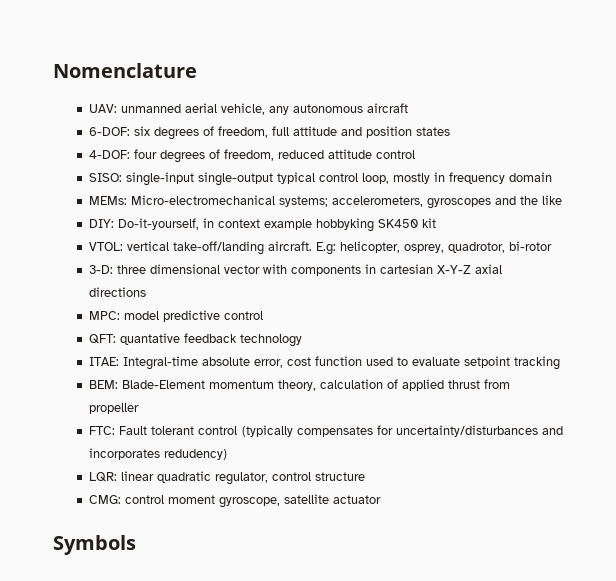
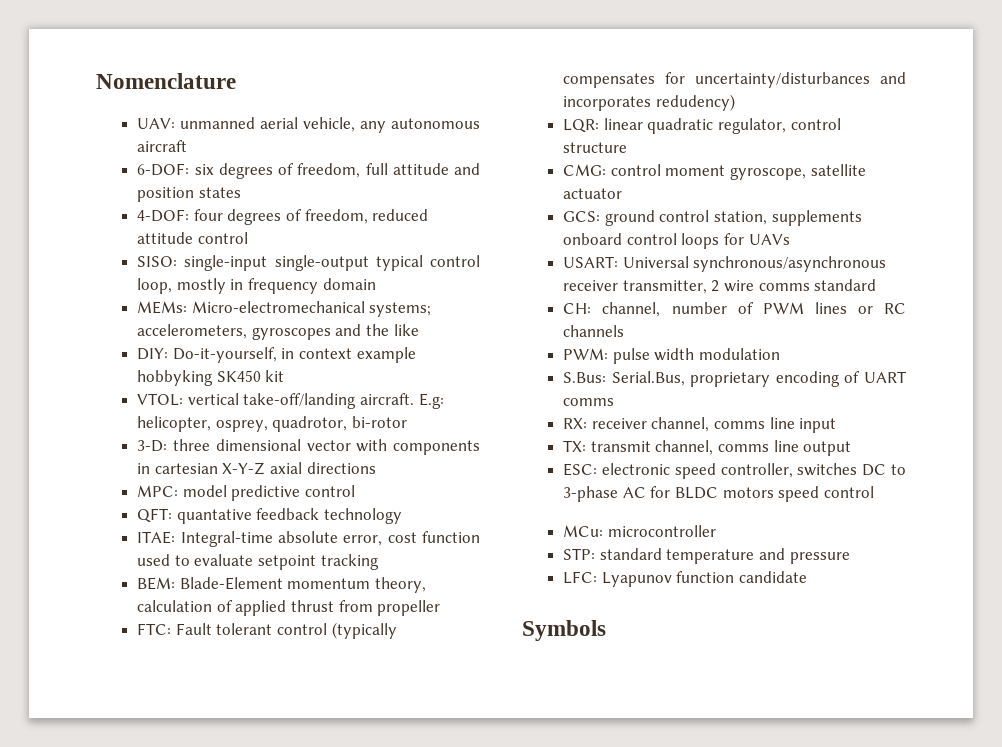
+ GCS: ground control station, supplements onboard control loops for UAVs
+ USART: Universal synchronous/asynchronous receiver transmitter, 2 wire comms standard
+ CH: channel, number of PWM lines or RC channels
+ PWM: pulse width modulation
+ S.Bus: Serial.Bus, proprietary encoding of UART comms
+ RX: receiver channel, comms line input
+ TX: transmit channel, comms line output
+ ESC: electronic speed controller, switches DC to 3-phase AC for BLDC motors speed control
+ MCu: microcontroller
+ STP: standard temperature and pressure
+ LFC: Lyapunov function candidate

